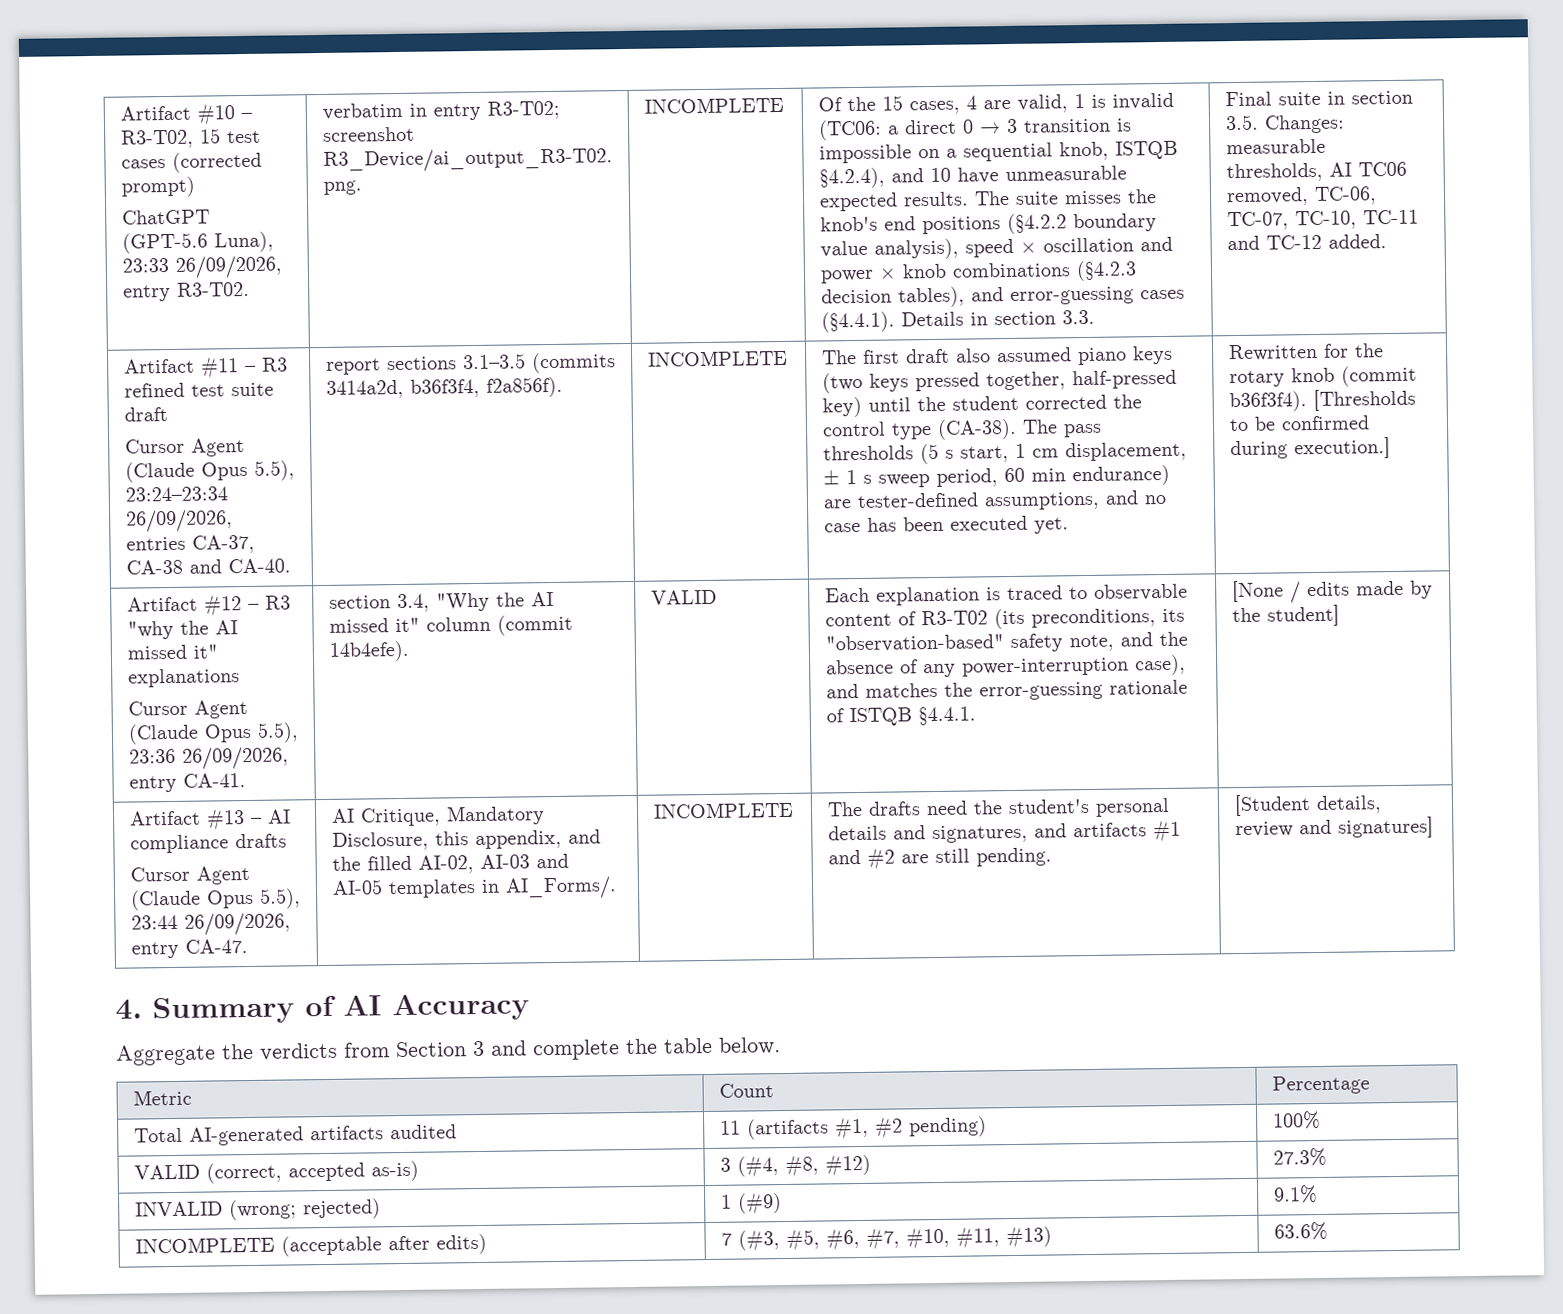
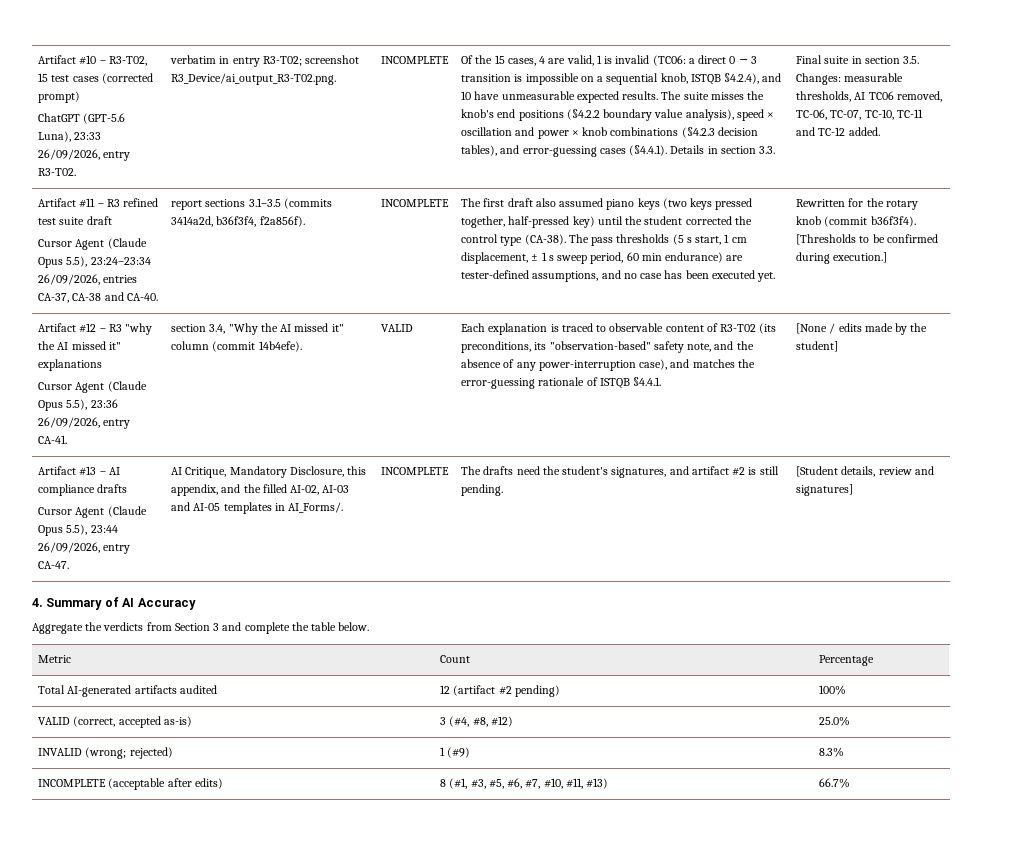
- The drafts need the student's personal details and signatures, and artifacts #1 and #2 are still pending.
+ The drafts need the student's signatures, and artifact #2 is still pending.
- Total AI-generated artifacts audited | 11 (artifacts #1, #2 pending) | 100%
+ Total AI-generated artifacts audited | 12 (artifact #2 pending) | 100%
- VALID (correct, accepted as-is) | 3 (#4, #8, #12) | 27.3%
+ VALID (correct, accepted as-is) | 3 (#4, #8, #12) | 25.0%
- INVALID (wrong; rejected) | 1 (#9) | 9.1%
+ INVALID (wrong; rejected) | 1 (#9) | 8.3%
- INCOMPLETE (acceptable after edits) | 7 (#3, #5, #6, #7, #10, #11, #13) | 63.6%
+ INCOMPLETE (acceptable after edits) | 8 (#1, #3, #5, #6, #7, #10, #11, #13) | 66.7%

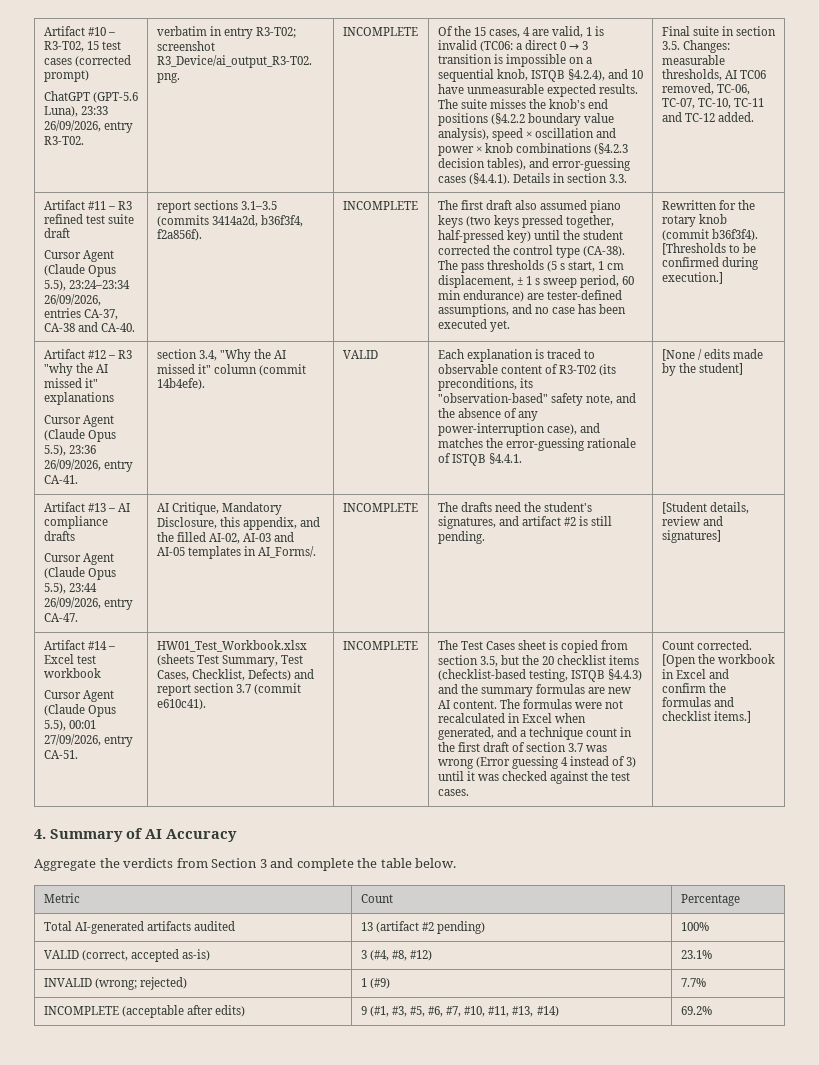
+ Artifact #14 – Excel test workbook
+ Cursor Agent (Claude Opus 5.5), 00:01 27/09/2026, entry CA-51. | HW01_Test_Workbook.xlsx (sheets Test Summary, Test Cases, Checklist, Defects) and report section 3.7 (commit e610c41). | INCOMPLETE | The Test Cases sheet is copied from section 3.5, but the 20 checklist items (checklist-based testing, ISTQB §4.4.3) and the summary formulas are new AI content. The formulas were not recalculated in Excel when generated, and a technique count in the first draft of section 3.7 was wrong (Error guessing 4 instead of 3) until it was checked against the test cases. | Count corrected. [Open the workbook in Excel and confirm the formulas and checklist items.]
- Total AI-generated artifacts audited | 12 (artifact #2 pending) | 100%
+ Total AI-generated artifacts audited | 13 (artifact #2 pending) | 100%
- VALID (correct, accepted as-is) | 3 (#4, #8, #12) | 25.0%
+ VALID (correct, accepted as-is) | 3 (#4, #8, #12) | 23.1%
- INVALID (wrong; rejected) | 1 (#9) | 8.3%
+ INVALID (wrong; rejected) | 1 (#9) | 7.7%
- INCOMPLETE (acceptable after edits) | 8 (#1, #3, #5, #6, #7, #10, #11, #13) | 66.7%
+ INCOMPLETE (acceptable after edits) | 9 (#1, #3, #5, #6, #7, #10, #11, #13, #14) | 69.2%

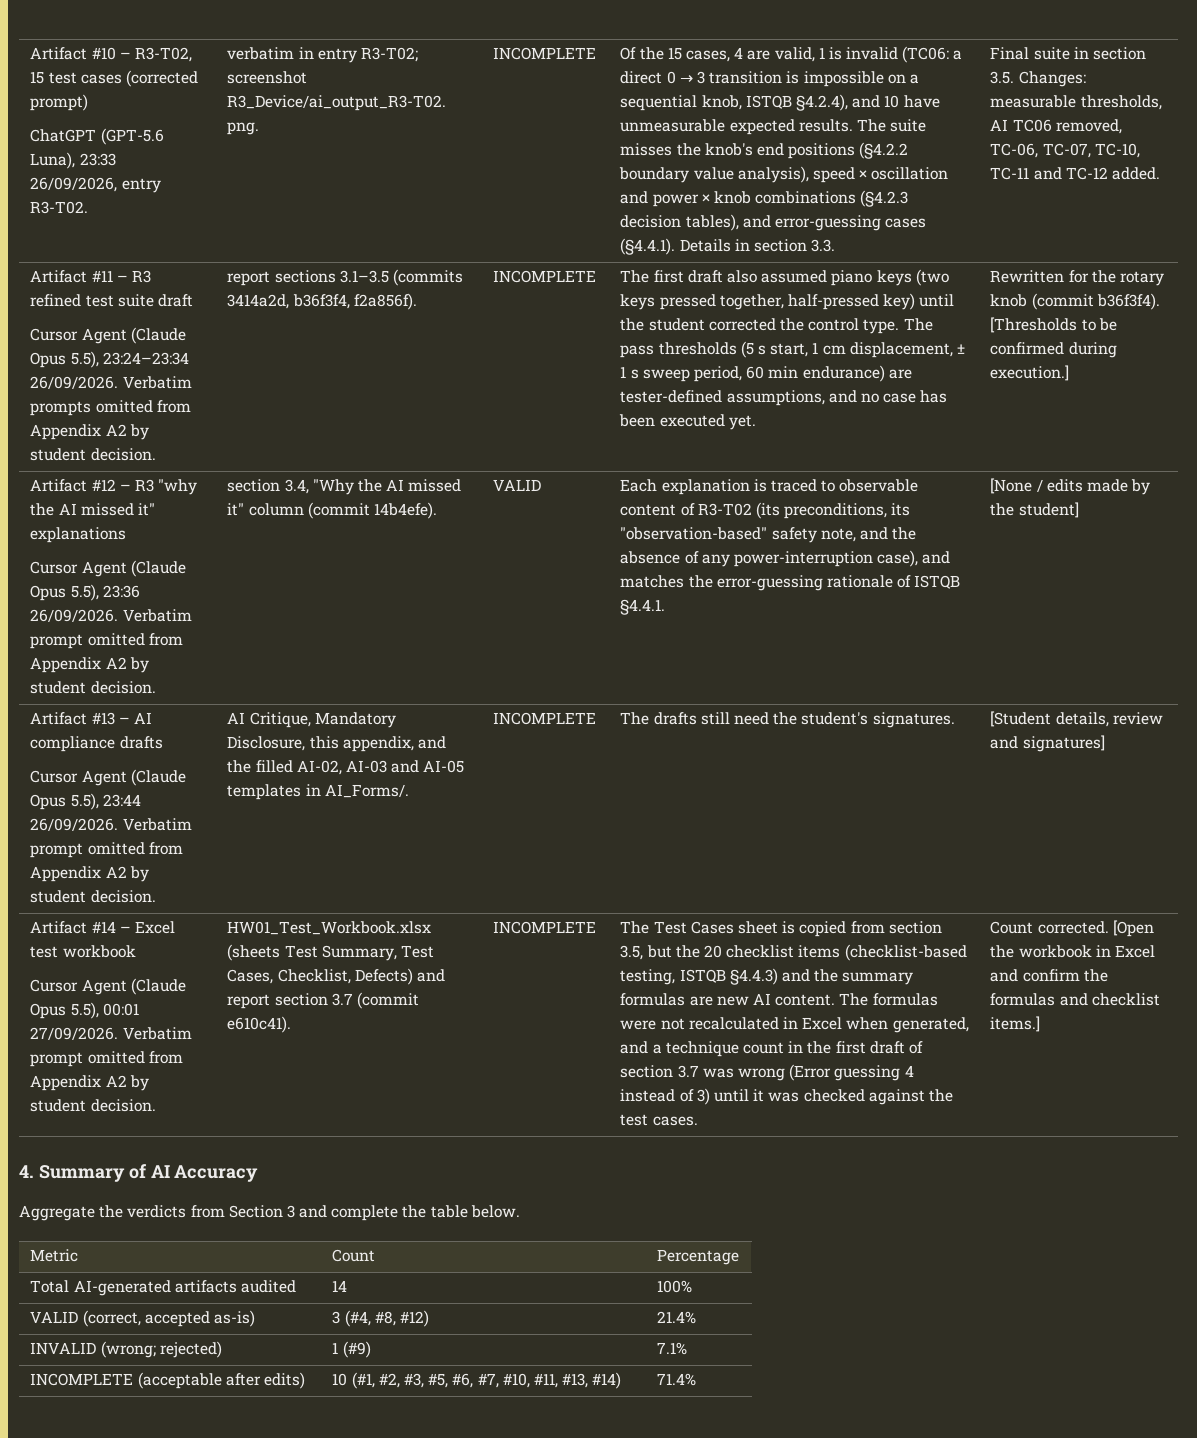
- Cursor Agent (Claude Opus 5.5), 23:24–23:34 26/09/2026, entries CA-37, CA-38 and CA-40.
+ Cursor Agent (Claude Opus 5.5), 23:24–23:34 26/09/2026. Verbatim prompts omitted from Appendix A2 by student decision.
- The first draft also assumed piano keys (two keys pressed together, half-pressed key) until the student corrected the control type (CA-38).
+ The first draft also assumed piano keys (two keys pressed together, half-pressed key) until the student corrected the control type.
- Cursor Agent (Claude Opus 5.5), 23:36 26/09/2026, entry CA-41.
+ Cursor Agent (Claude Opus 5.5), 23:36 26/09/2026. Verbatim prompt omitted from Appendix A2 by student decision.
- Cursor Agent (Claude Opus 5.5), 23:44 26/09/2026, entry CA-47.
+ Cursor Agent (Claude Opus 5.5), 23:44 26/09/2026. Verbatim prompt omitted from Appendix A2 by student decision.
- The drafts need the student's signatures, and artifact #2 is still pending.
+ The drafts still need the student's signatures.
- Cursor Agent (Claude Opus 5.5), 00:01 27/09/2026, entry CA-51.
+ Cursor Agent (Claude Opus 5.5), 00:01 27/09/2026. Verbatim prompt omitted from Appendix A2 by student decision.
- Total AI-generated artifacts audited | 13 (artifact #2 pending) | 100%
+ Total AI-generated artifacts audited | 14 | 100%
- VALID (correct, accepted as-is) | 3 (#4, #8, #12) | 23.1%
+ VALID (correct, accepted as-is) | 3 (#4, #8, #12) | 21.4%
- INVALID (wrong; rejected) | 1 (#9) | 7.7%
+ INVALID (wrong; rejected) | 1 (#9) | 7.1%
- INCOMPLETE (acceptable after edits) | 9 (#1, #3, #5, #6, #7, #10, #11, #13, #14) | 69.2%
+ INCOMPLETE (acceptable after edits) | 10 (#1, #2, #3, #5, #6, #7, #10, #11, #13, #14) | 71.4%

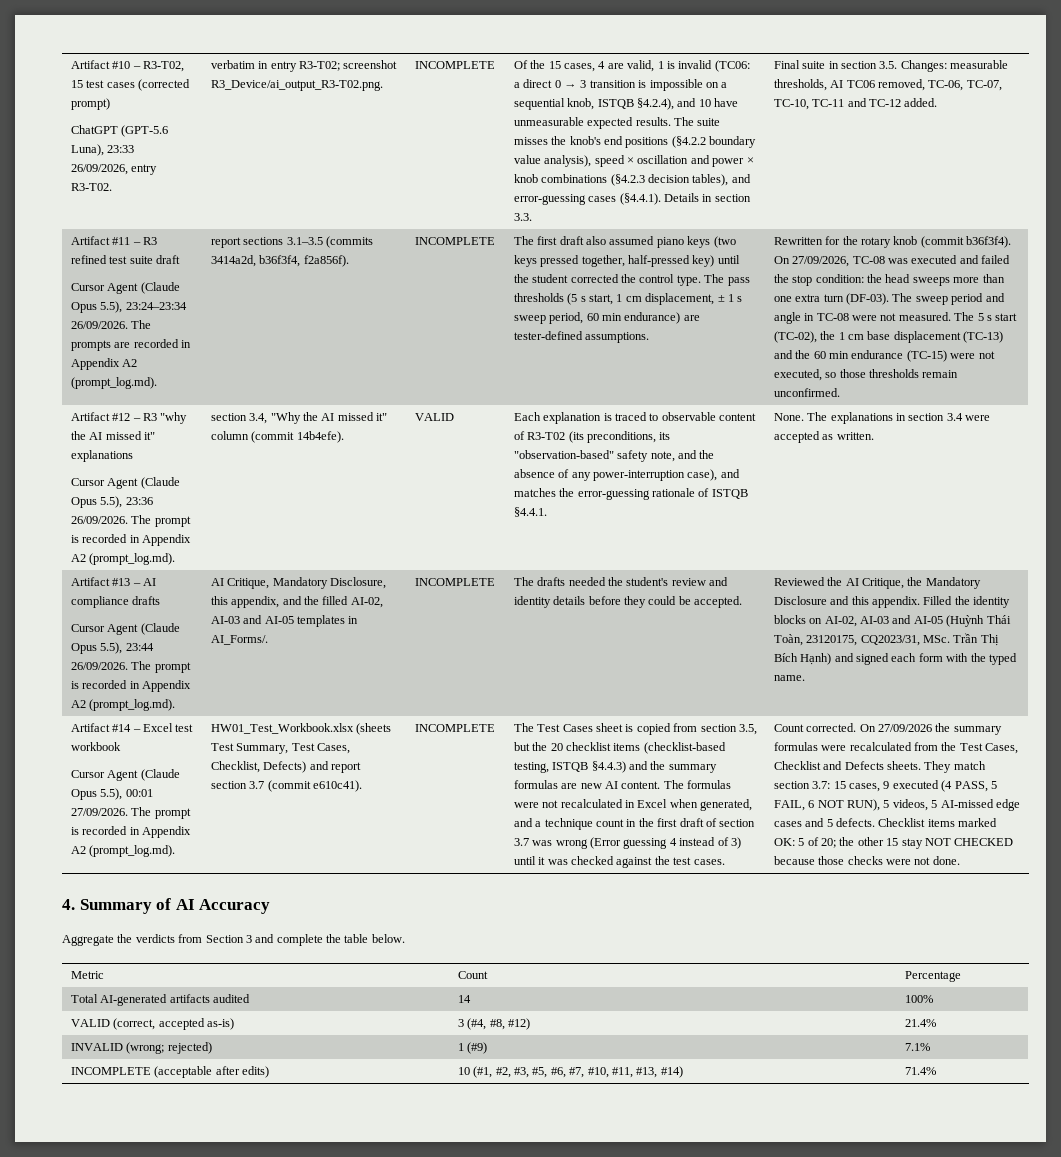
- Verbatim prompts omitted from Appendix A2 by student decision.
+ The prompts are recorded in Appendix A2 (prompt_log.md).
- The pass thresholds (5 s start, 1 cm displacement, ± 1 s sweep period, 60 min endurance) are tester-defined assumptions, and no case has been executed yet.
+ The pass thresholds (5 s start, 1 cm displacement, ± 1 s sweep period, 60 min endurance) are tester-defined assumptions.
- [Thresholds to be confirmed during execution.]
+ On 27/09/2026, TC-08 was executed and failed the stop condition: the head sweeps more than one extra turn (DF-03). The sweep period and angle in TC-08 were not measured. The 5 s start (TC-02), the 1 cm base displacement (TC-13) and the 60 min endurance (TC-15) were not executed, so those thresholds remain unconfirmed.
- Cursor Agent (Claude Opus 5.5), 23:36 26/09/2026. Verbatim prompt omitted from Appendix A2 by student decision.
+ Cursor Agent (Claude Opus 5.5), 23:36 26/09/2026. The prompt is recorded in Appendix A2 (prompt_log.md).
- [None / edits made by the student]
+ None. The explanations in section 3.4 were accepted as written.
- Cursor Agent (Claude Opus 5.5), 23:44 26/09/2026. Verbatim prompt omitted from Appendix A2 by student decision.
+ Cursor Agent (Claude Opus 5.5), 23:44 26/09/2026. The prompt is recorded in Appendix A2 (prompt_log.md).
- The drafts still need the student's signatures. | [Student details, review and signatures]
+ The drafts needed the student's review and identity details before they could be accepted. | Reviewed the AI Critique, the Mandatory Disclosure and this appendix. Filled the identity blocks on AI-02, AI-03 and AI-05 (Huỳnh Thái Toàn, 23120175, CQ2023/31, MSc. Trần Thị Bích Hạnh) and signed each form with the typed name.
- Cursor Agent (Claude Opus 5.5), 00:01 27/09/2026. Verbatim prompt omitted from Appendix A2 by student decision.
+ Cursor Agent (Claude Opus 5.5), 00:01 27/09/2026. The prompt is recorded in Appendix A2 (prompt_log.md).
- [Open the workbook in Excel and confirm the formulas and checklist items.]
+ On 27/09/2026 the summary formulas were recalculated from the Test Cases, Checklist and Defects sheets. They match section 3.7: 15 cases, 9 executed (4 PASS, 5 FAIL, 6 NOT RUN), 5 videos, 5 AI-missed edge cases and 5 defects. Checklist items marked OK: 5 of 20; the other 15 stay NOT CHECKED because those checks were not done.

